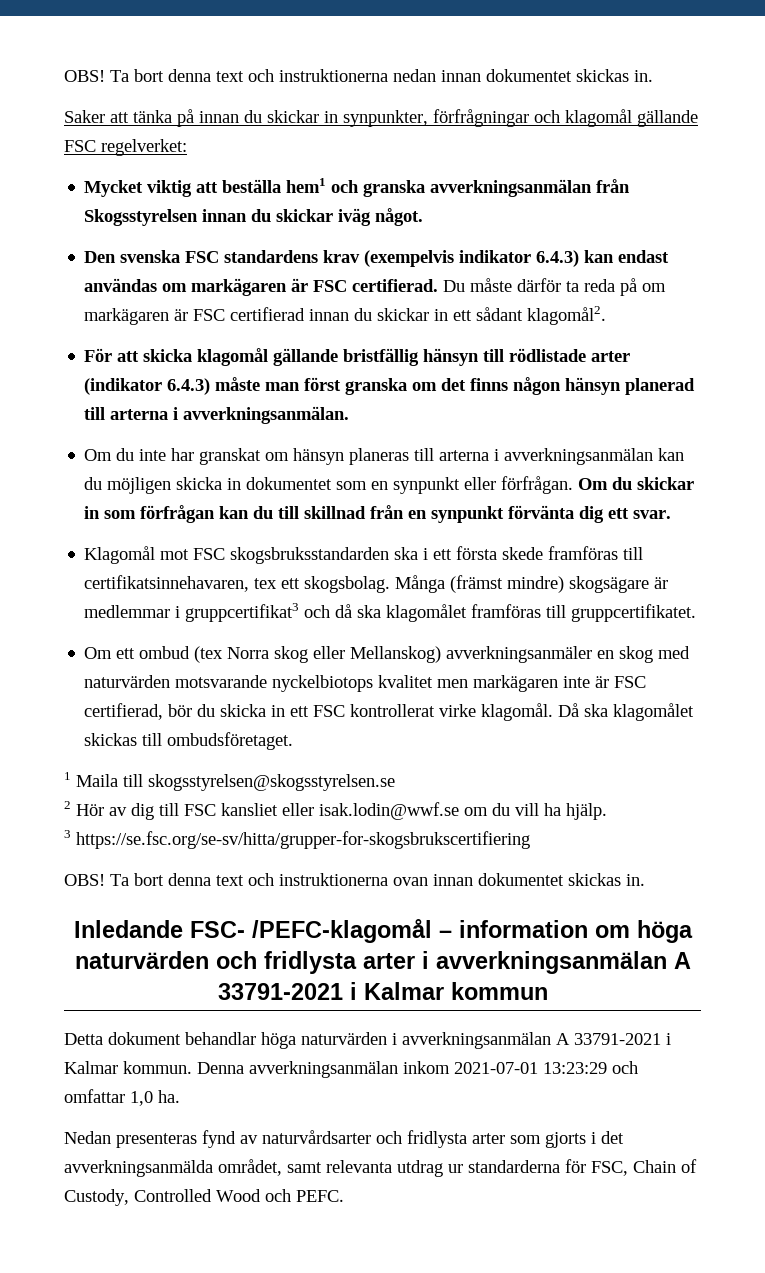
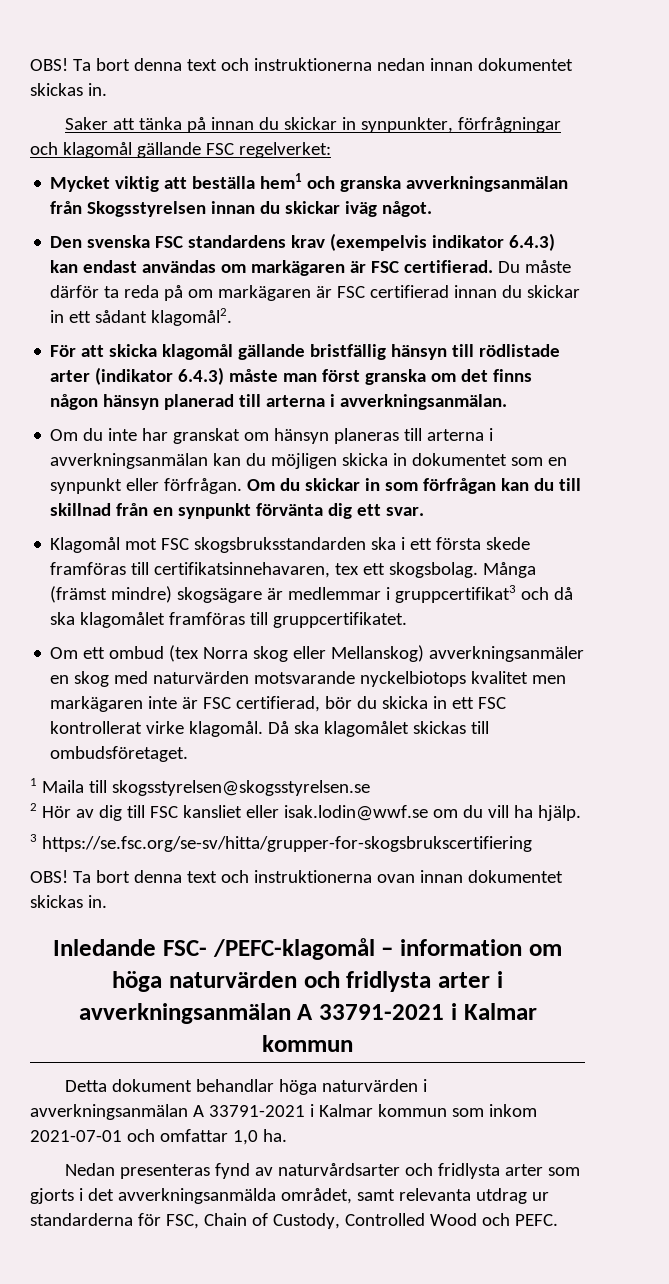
- Detta dokument behandlar höga naturvärden i avverkningsanmälan A 33791-2021 i Kalmar kommun. Denna avverkningsanmälan inkom 2021-07-01 13:23:29 och omfattar 1,0 ha.
+ Detta dokument behandlar höga naturvärden i avverkningsanmälan A 33791-2021 i Kalmar kommun som inkom 2021-07-01 och omfattar 1,0 ha.

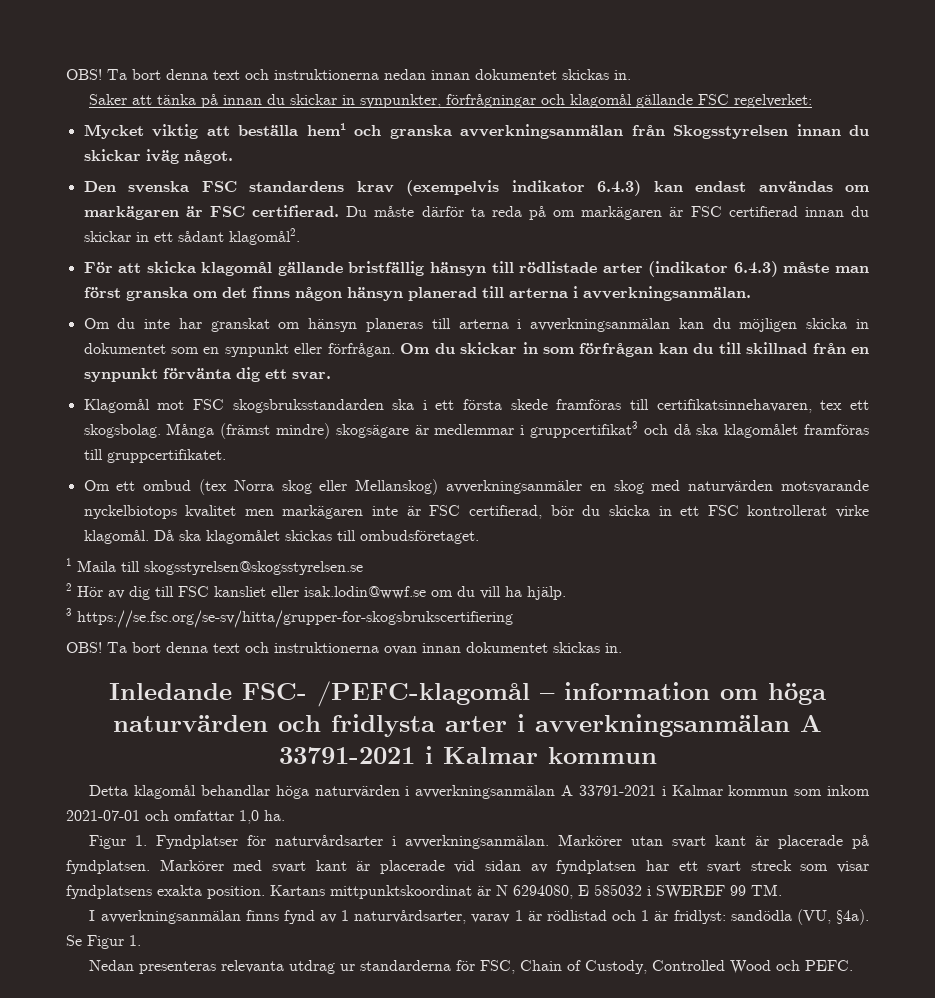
- Detta dokument behandlar höga naturvärden i avverkningsanmälan A 33791-2021 i Kalmar kommun som inkom 2021-07-01 och omfattar 1,0 ha.
+ Detta klagomål behandlar höga naturvärden i avverkningsanmälan A 33791-2021 i Kalmar kommun som inkom 2021-07-01 och omfattar 1,0 ha.
- Nedan presenteras fynd av naturvårdsarter och fridlysta arter som gjorts i det avverkningsanmälda området, samt relevanta utdrag ur standarderna för FSC, Chain of Custody, Controlled Wood och PEFC.
+ Figur 1. Fyndplatser för naturvårdsarter i avverkningsanmälan. Markörer utan svart kant är placerade på fyndplatsen. Markörer med svart kant är placerade vid sidan av fyndplatsen har ett svart streck som visar fyndplatsens exakta position. Kartans mittpunktskoordinat är N 6294080, E 585032 i SWEREF 99 TM.
+ I avverkningsanmälan finns fynd av 1 naturvårdsarter, varav 1 är rödlistad och 1 är fridlyst: sandödla (VU, §4a). Se Figur 1.
+ Nedan presenteras relevanta utdrag ur standarderna för FSC, Chain of Custody, Controlled Wood och PEFC.

